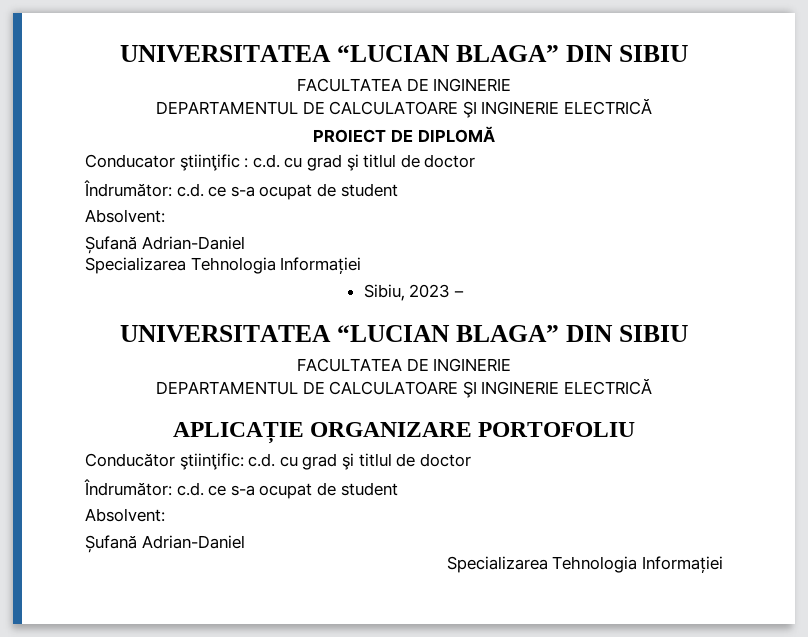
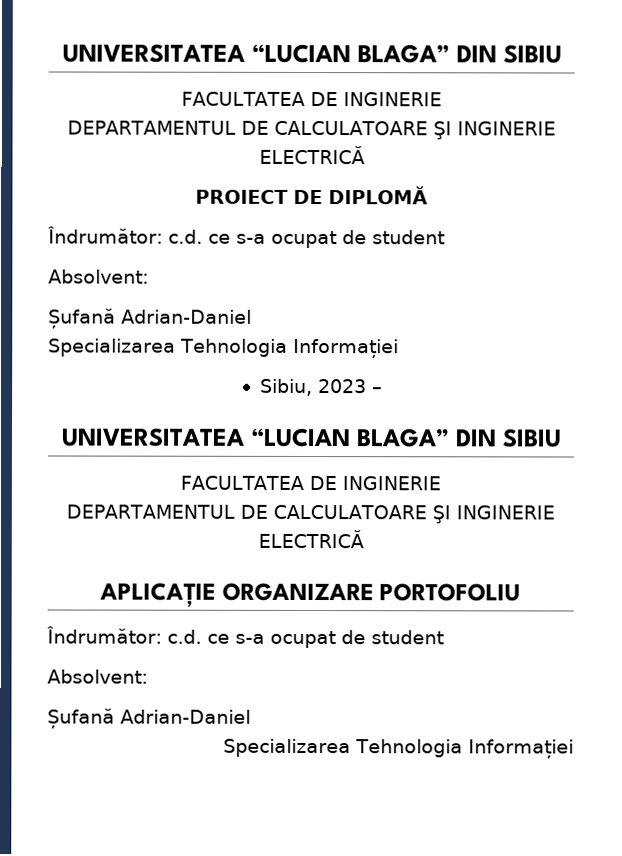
- Conducator ştiinţific : c.d. cu grad şi titlul de doctor
- Conducător ştiinţific: c.d. cu grad şi titlul de doctor

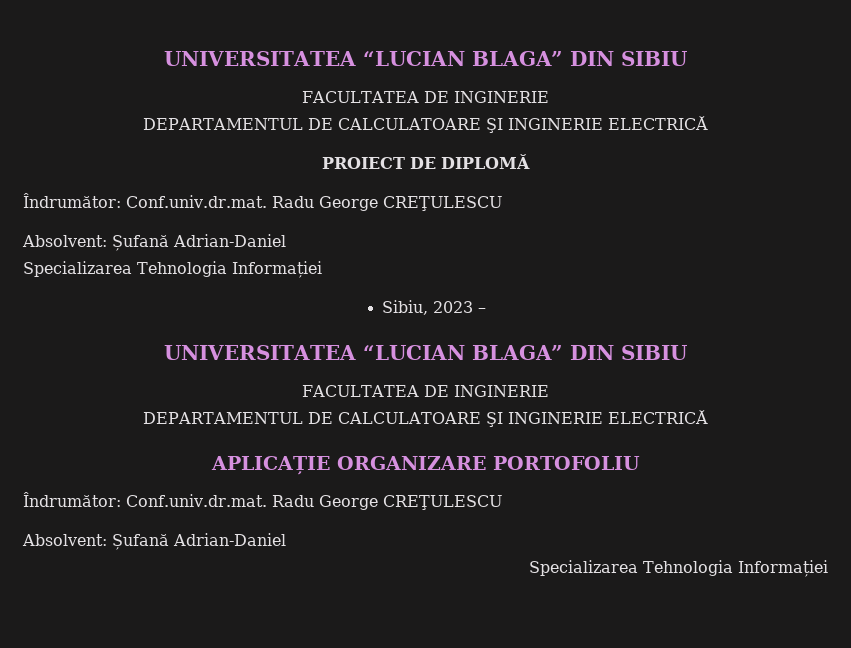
  PROIECT DE DIPLOMĂ
- Îndrumător: c.d. ce s-a ocupat de student
- Absolvent:
- Șufană Adrian-Daniel
+ Îndrumător: Conf.univ.dr.mat. Radu George CREŢULESCU
+ Absolvent: Șufană Adrian-Daniel
  APLICAȚIE ORGANIZARE PORTOFOLIU
- Îndrumător: c.d. ce s-a ocupat de student
- Absolvent:
- Șufană Adrian-Daniel
+ Îndrumător: Conf.univ.dr.mat. Radu George CREŢULESCU
+ Absolvent: Șufană Adrian-Daniel

